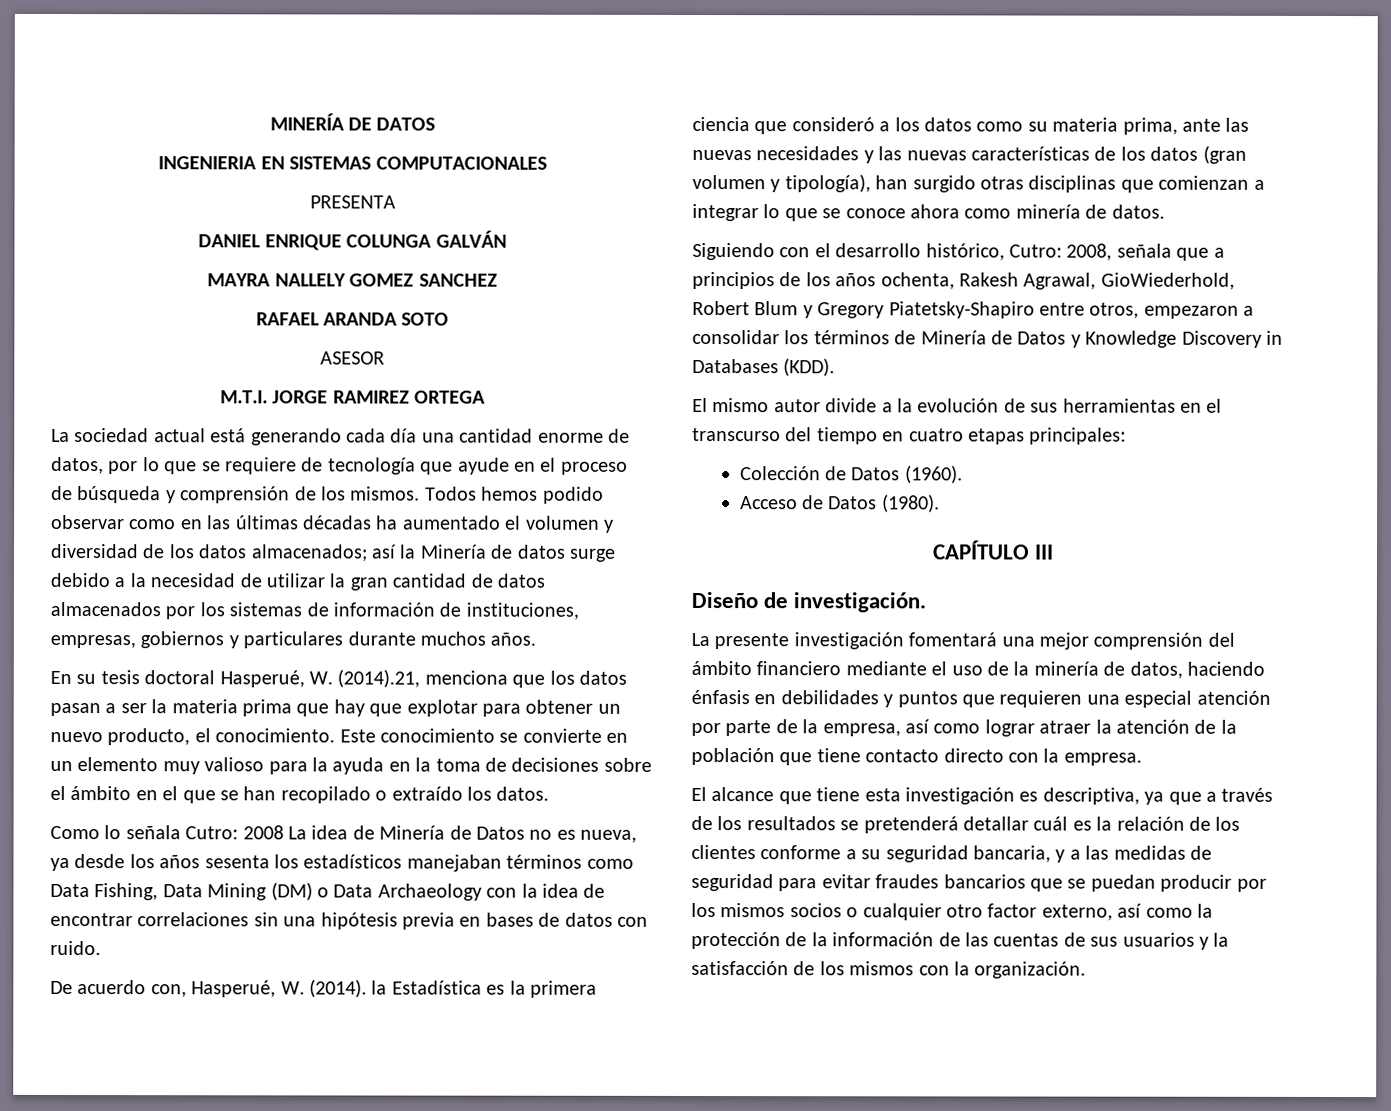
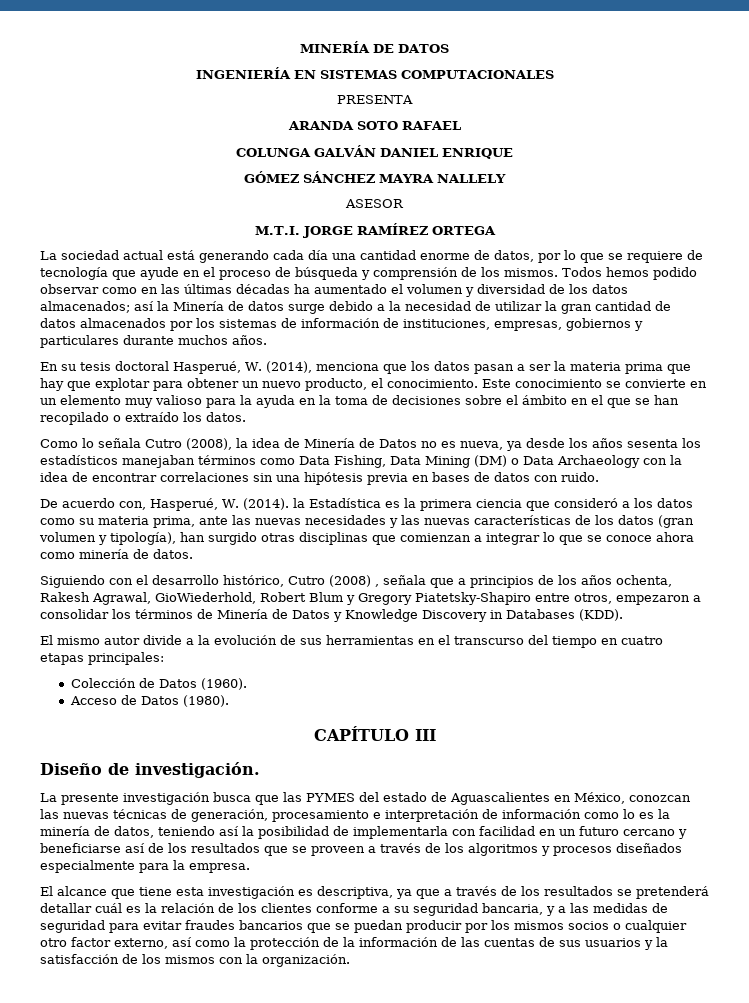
- INGENIERIA EN SISTEMAS COMPUTACIONALES
+ INGENIERÍA EN SISTEMAS COMPUTACIONALES
- DANIEL ENRIQUE COLUNGA GALVÁN
- MAYRA NALLELY GOMEZ SANCHEZ
- RAFAEL ARANDA SOTO
+ ARANDA SOTO RAFAEL
+ COLUNGA GALVÁN DANIEL ENRIQUE
+ GÓMEZ SÁNCHEZ MAYRA NALLELY
- M.T.I. JORGE RAMIREZ ORTEGA
+ M.T.I. JORGE RAMÍREZ ORTEGA
- En su tesis doctoral Hasperué, W. (2014).21, menciona que los datos pasan a ser la materia prima que hay que explotar para obtener un nuevo producto, el conocimiento.
+ En su tesis doctoral Hasperué, W. (2014), menciona que los datos pasan a ser la materia prima que hay que explotar para obtener un nuevo producto, el conocimiento.
- Como lo señala Cutro: 2008 La idea de Minería de Datos no es nueva, ya desde los años sesenta los estadísticos manejaban términos como Data Fishing, Data Mining (DM) o Data Archaeology con la idea de encontrar correlaciones sin una hipótesis previa en bases de datos con ruido.
+ Como lo señala Cutro (2008), la idea de Minería de Datos no es nueva, ya desde los años sesenta los estadísticos manejaban términos como Data Fishing, Data Mining (DM) o Data Archaeology con la idea de encontrar correlaciones sin una hipótesis previa en bases de datos con ruido.
- Siguiendo con el desarrollo histórico, Cutro: 2008, señala que a principios de los años ochenta, Rakesh Agrawal, GioWiederhold, Robert Blum y Gregory Piatetsky-Shapiro entre otros, empezaron a consolidar los términos de Minería de Datos y Knowledge Discovery in Databases (KDD).
+ Siguiendo con el desarrollo histórico, Cutro (2008) , señala que a principios de los años ochenta, Rakesh Agrawal, GioWiederhold, Robert Blum y Gregory Piatetsky-Shapiro entre otros, empezaron a consolidar los términos de Minería de Datos y Knowledge Discovery in Databases (KDD).
- La presente investigación fomentará una mejor comprensión del ámbito financiero mediante el uso de la minería de datos, haciendo énfasis en debilidades y puntos que requieren una especial atención por parte de la empresa, así como lograr atraer la atención de la población que tiene contacto directo con la empresa.
+ La presente investigación busca que las PYMES del estado de Aguascalientes en México, conozcan las nuevas técnicas de generación, procesamiento e interpretación de información como lo es la minería de datos, teniendo así la posibilidad de implementarla con facilidad en un futuro cercano y beneficiarse así de los resultados que se proveen a través de los algoritmos y procesos diseñados especialmente para la empresa.

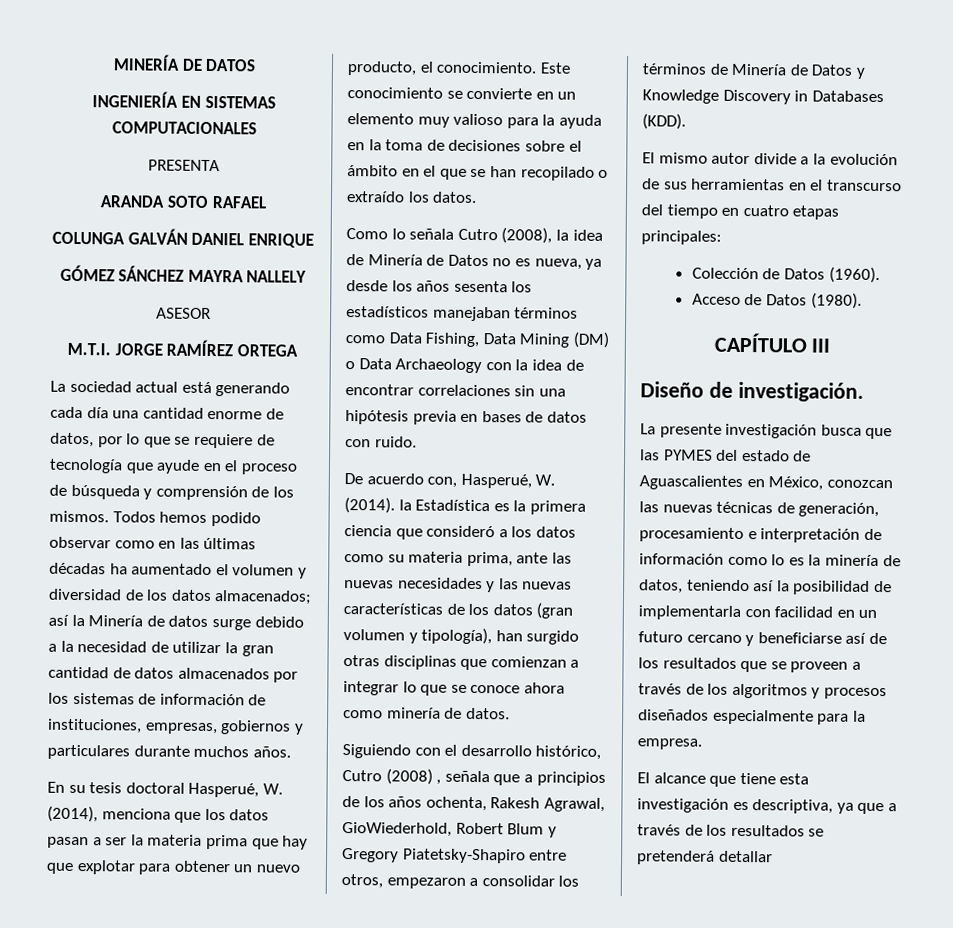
- El alcance que tiene esta investigación es descriptiva, ya que a través de los resultados se pretenderá detallar cuál es la relación de los clientes conforme a su seguridad bancaria, y a las medidas de seguridad para evitar fraudes bancarios que se puedan producir por los mismos socios o cualquier otro factor externo, así como la protección de la información de las cuentas de sus usuarios y la satisfacción de los mismos con la organización.
+ El alcance que tiene esta investigación es descriptiva, ya que a través de los resultados se pretenderá detallar

